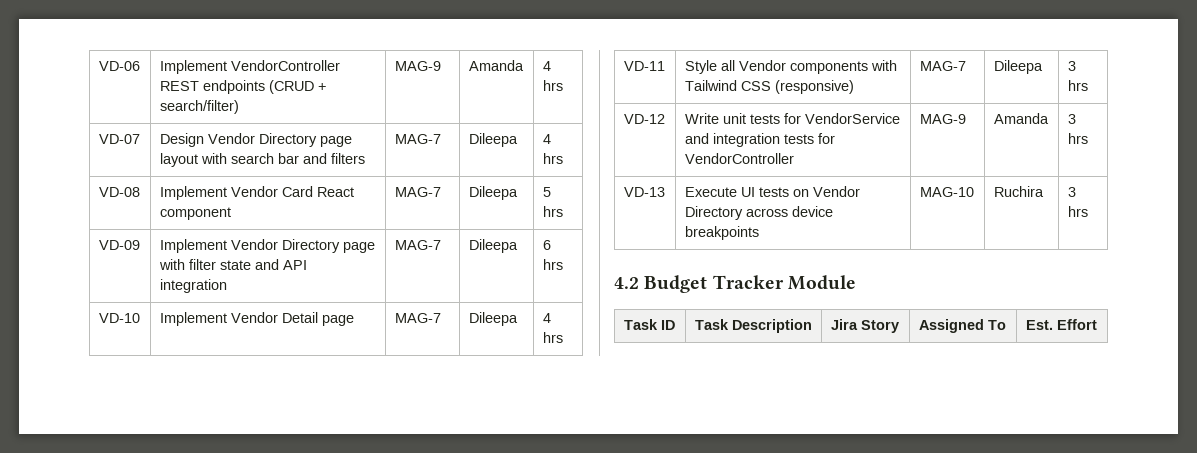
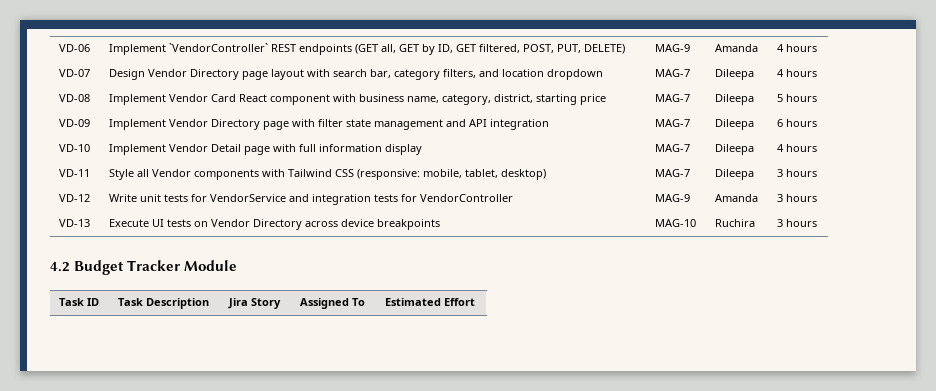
- VD-06 | Implement VendorController REST endpoints (CRUD + search/filter) | MAG-9 | Amanda | 4 hrs
+ VD-06 | Implement `VendorController` REST endpoints (GET all, GET by ID, GET filtered, POST, PUT, DELETE) | MAG-9 | Amanda | 4 hours
- VD-07 | Design Vendor Directory page layout with search bar and filters | MAG-7 | Dileepa | 4 hrs
+ VD-07 | Design Vendor Directory page layout with search bar, category filters, and location dropdown | MAG-7 | Dileepa | 4 hours
- VD-08 | Implement Vendor Card React component | MAG-7 | Dileepa | 5 hrs
+ VD-08 | Implement Vendor Card React component with business name, category, district, starting price | MAG-7 | Dileepa | 5 hours
- VD-09 | Implement Vendor Directory page with filter state and API integration | MAG-7 | Dileepa | 6 hrs
+ VD-09 | Implement Vendor Directory page with filter state management and API integration | MAG-7 | Dileepa | 6 hours
- VD-10 | Implement Vendor Detail page | MAG-7 | Dileepa | 4 hrs
+ VD-10 | Implement Vendor Detail page with full information display | MAG-7 | Dileepa | 4 hours
- VD-11 | Style all Vendor components with Tailwind CSS (responsive) | MAG-7 | Dileepa | 3 hrs
+ VD-11 | Style all Vendor components with Tailwind CSS (responsive: mobile, tablet, desktop) | MAG-7 | Dileepa | 3 hours
- VD-12 | Write unit tests for VendorService and integration tests for VendorController | MAG-9 | Amanda | 3 hrs
+ VD-12 | Write unit tests for VendorService and integration tests for VendorController | MAG-9 | Amanda | 3 hours
- VD-13 | Execute UI tests on Vendor Directory across device breakpoints | MAG-10 | Ruchira | 3 hrs
+ VD-13 | Execute UI tests on Vendor Directory across device breakpoints | MAG-10 | Ruchira | 3 hours
- Task ID | Task Description | Jira Story | Assigned To | Est. Effort
+ Task ID | Task Description | Jira Story | Assigned To | Estimated Effort

